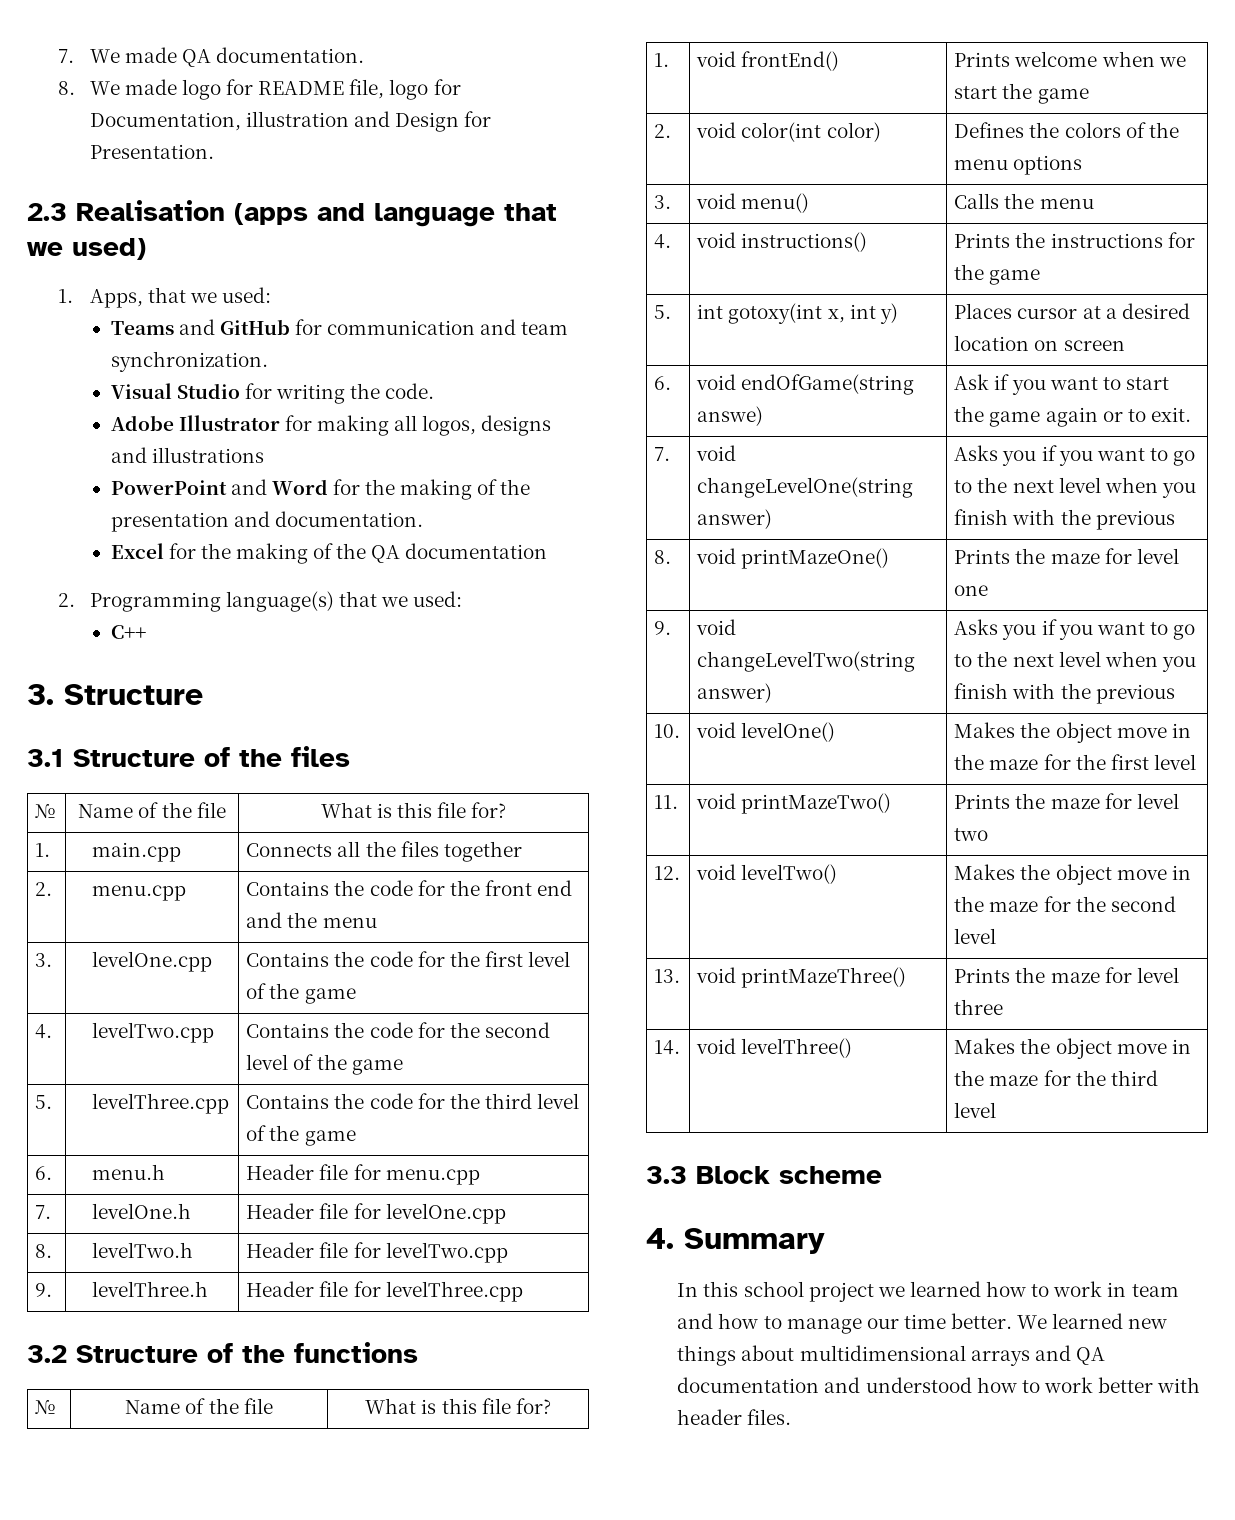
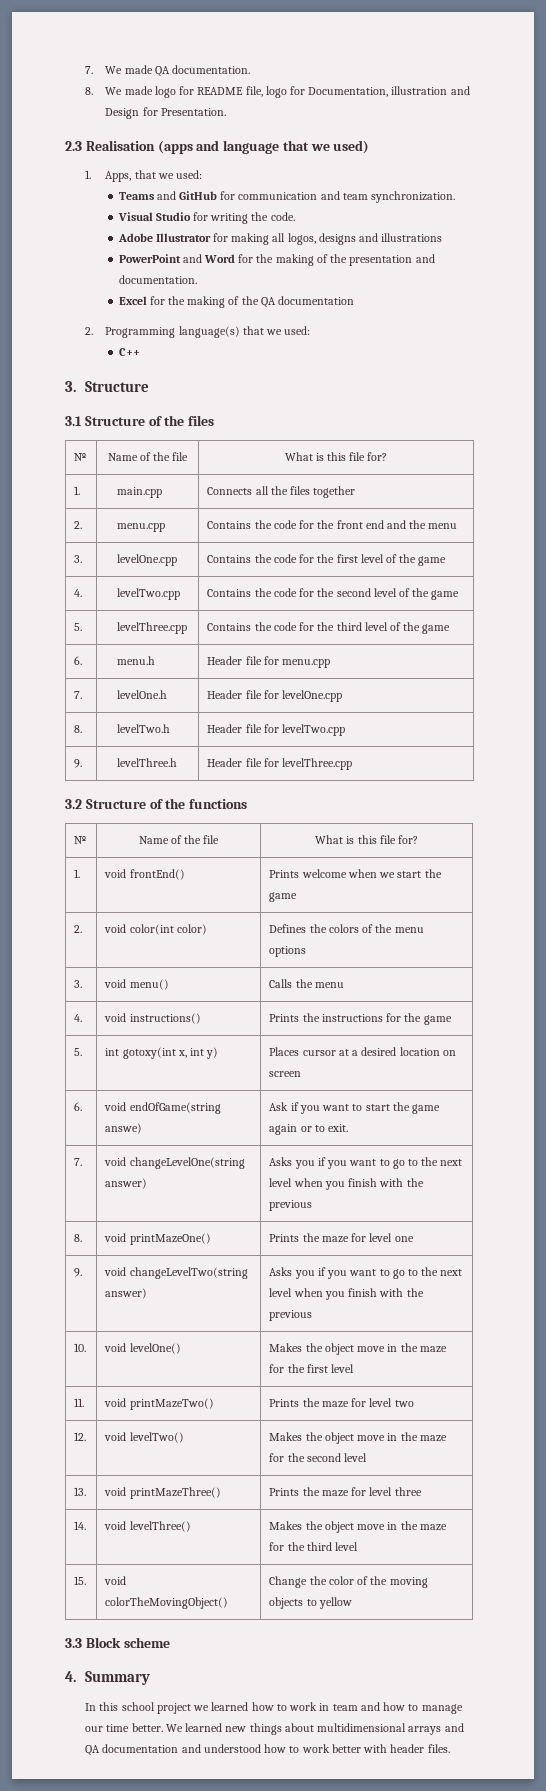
+ 15. | void colorTheMovingObject() | Change the color of the moving objects to yellow

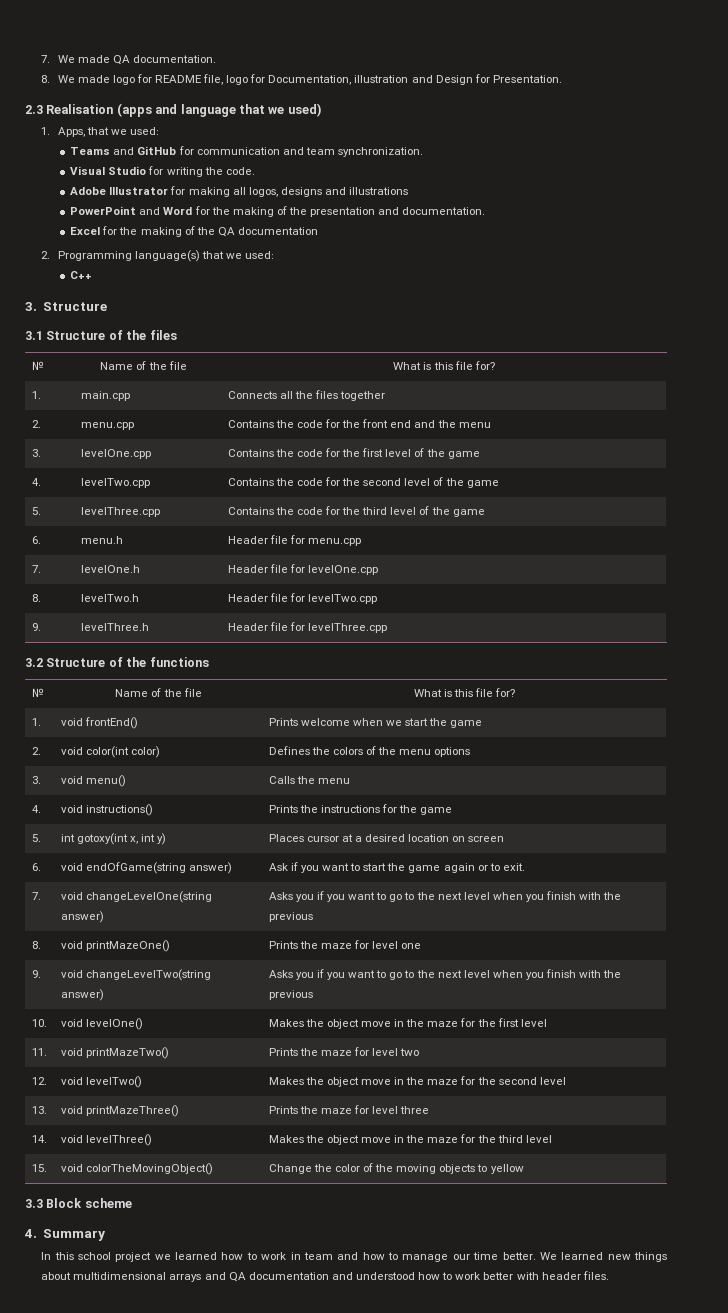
- 6. | void endOfGame(string answe) | Ask if you want to start the game again or to exit.
+ 6. | void endOfGame(string answer) | Ask if you want to start the game again or to exit.

